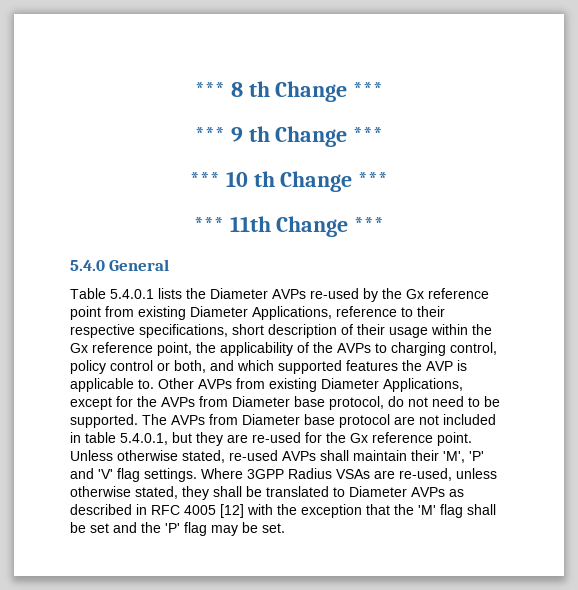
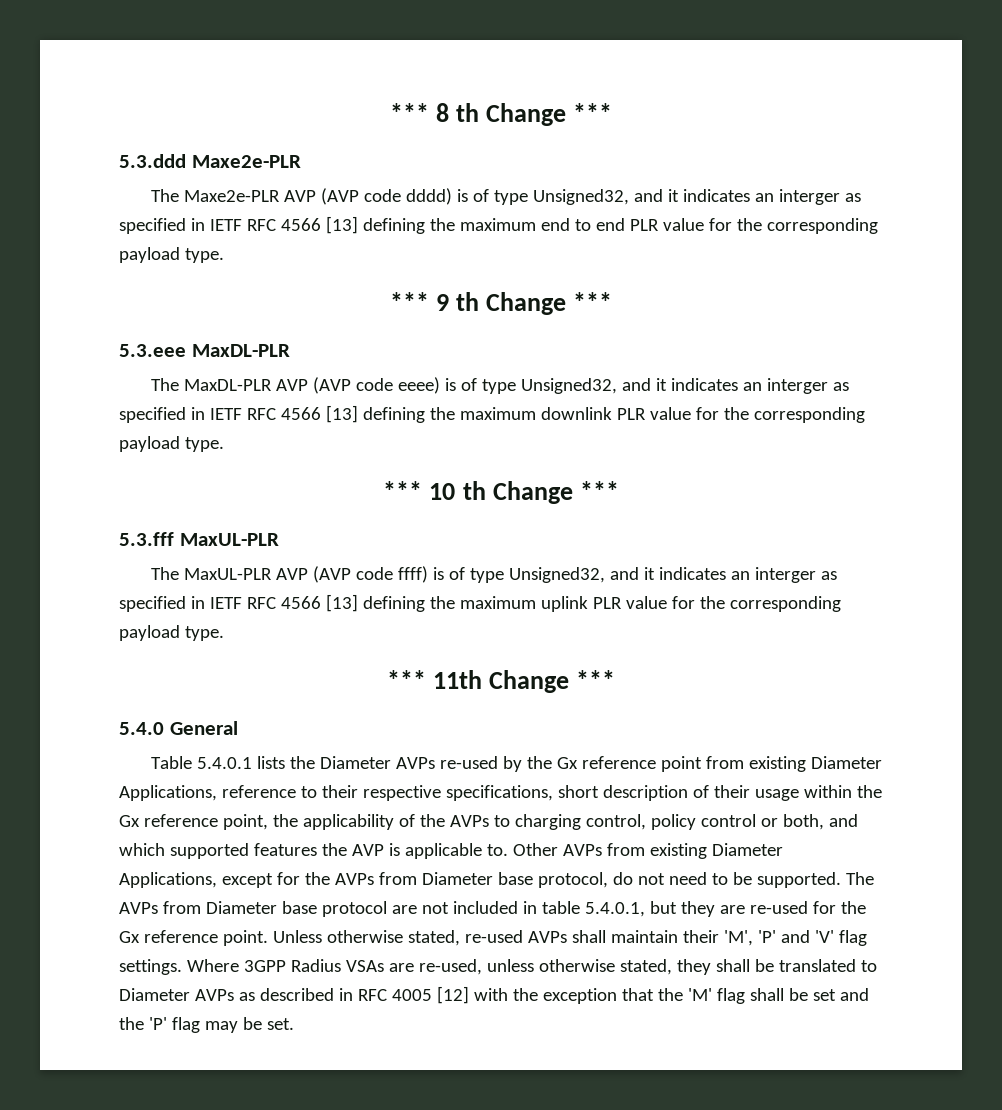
+ 5.3.ddd Maxe2e-PLR
+ The Maxe2e-PLR AVP (AVP code dddd) is of type Unsigned32, and it indicates an interger as specified in IETF RFC 4566 [13] defining the maximum end to end PLR value for the corresponding payload type.
+ 5.3.eee MaxDL-PLR
+ The MaxDL-PLR AVP (AVP code eeee) is of type Unsigned32, and it indicates an interger as specified in IETF RFC 4566 [13] defining the maximum downlink PLR value for the corresponding payload type.
+ 5.3.fff MaxUL-PLR
+ The MaxUL-PLR AVP (AVP code ffff) is of type Unsigned32, and it indicates an interger as specified in IETF RFC 4566 [13] defining the maximum uplink PLR value for the corresponding payload type.

